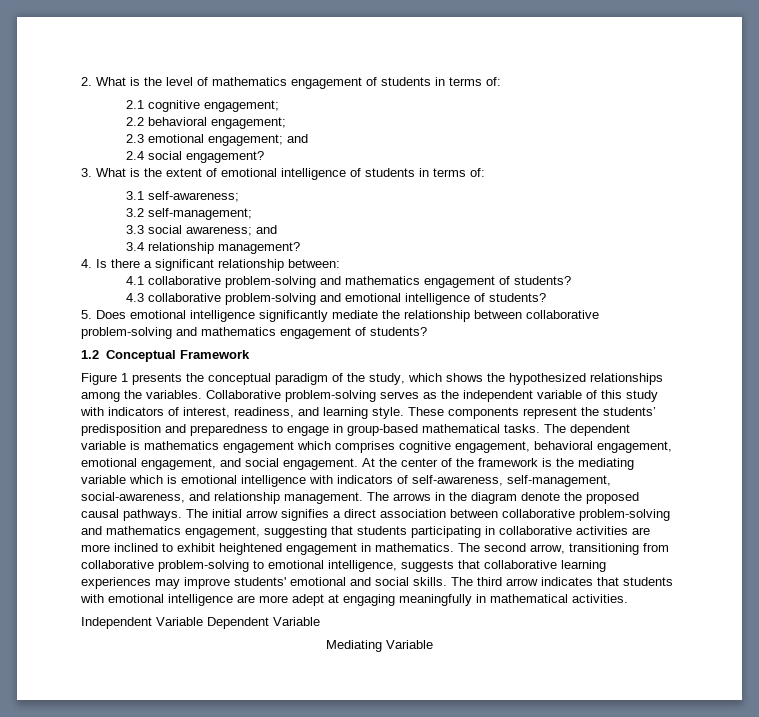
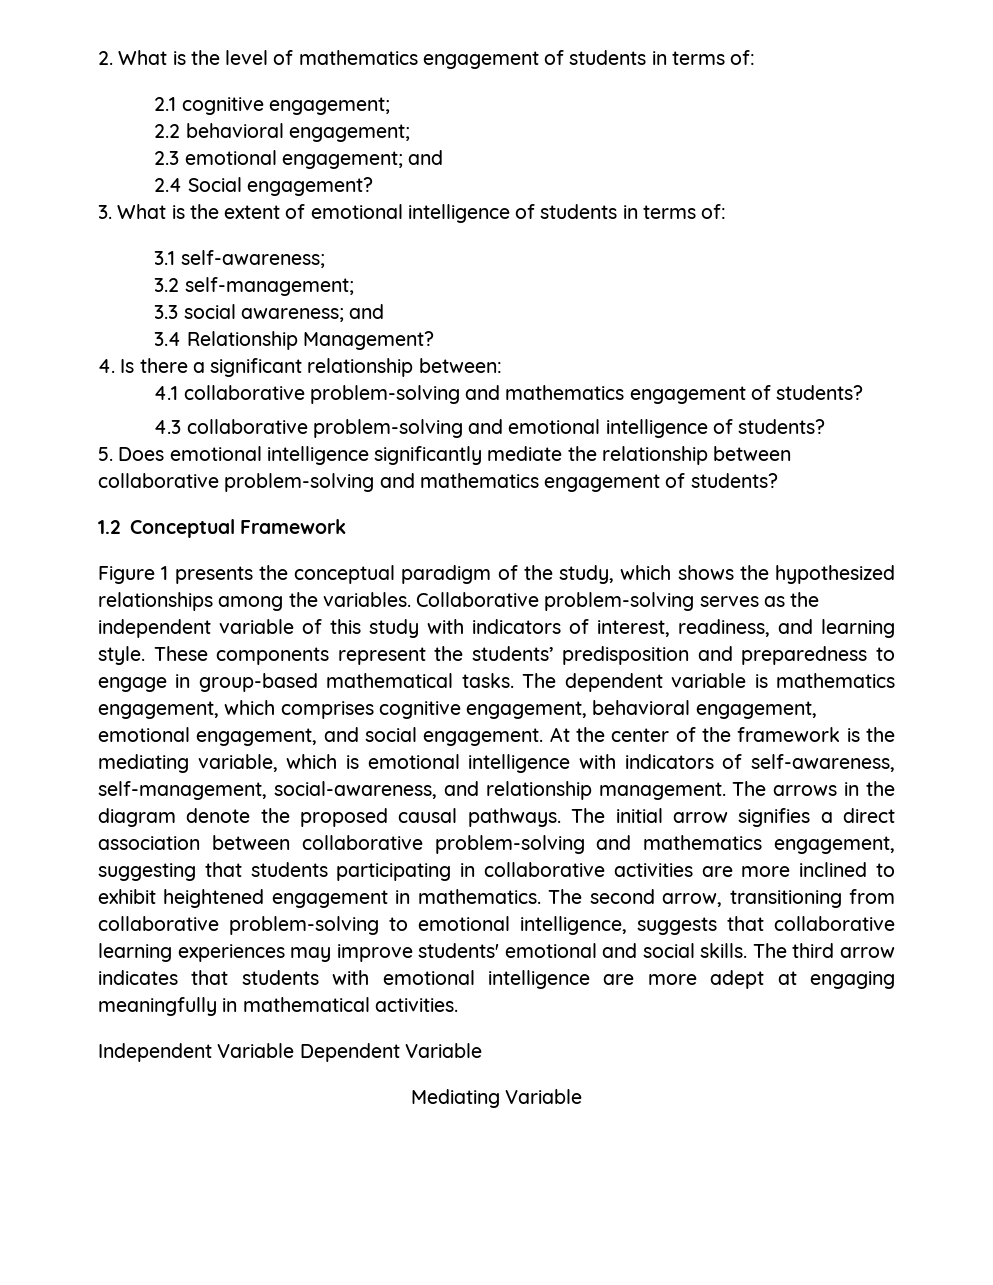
- 2.4 social engagement?
+ 2.4 Social engagement?
- 3.4 relationship management?
+ 3.4 Relationship Management?
- The dependent variable is mathematics engagement which comprises cognitive engagement, behavioral engagement, emotional engagement, and social engagement.
+ The dependent variable is mathematics engagement, which comprises cognitive engagement, behavioral engagement, emotional engagement, and social engagement.
- At the center of the framework is the mediating variable which is emotional intelligence with indicators of self-awareness, self-management, social-awareness, and relationship management.
+ At the center of the framework is the mediating variable, which is emotional intelligence with indicators of self-awareness, self-management, social-awareness, and relationship management.

